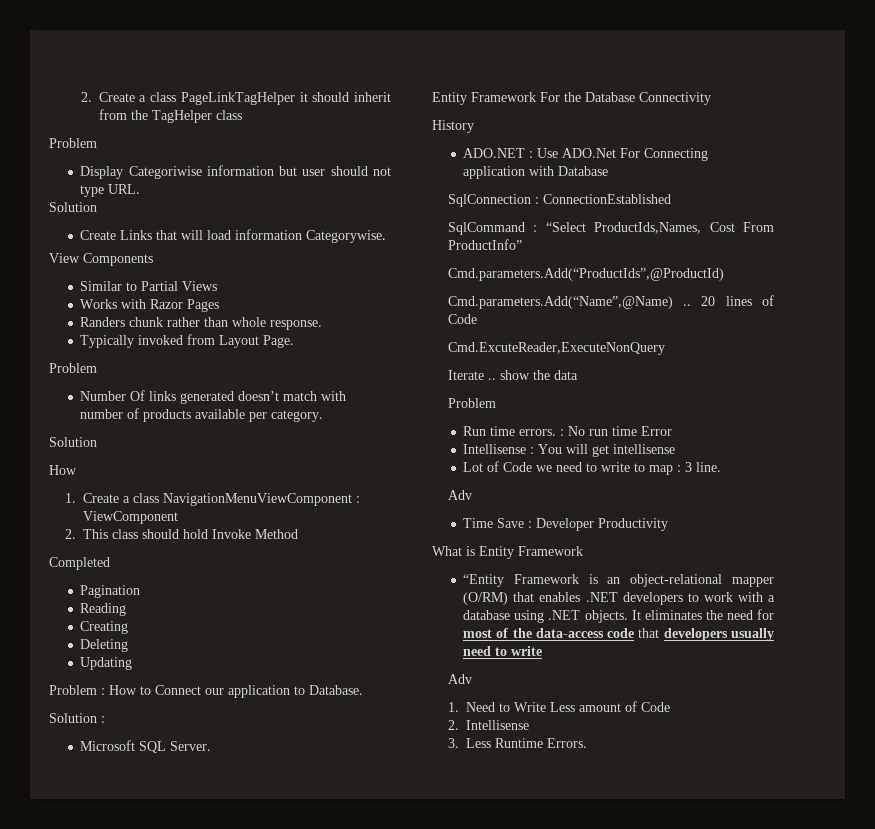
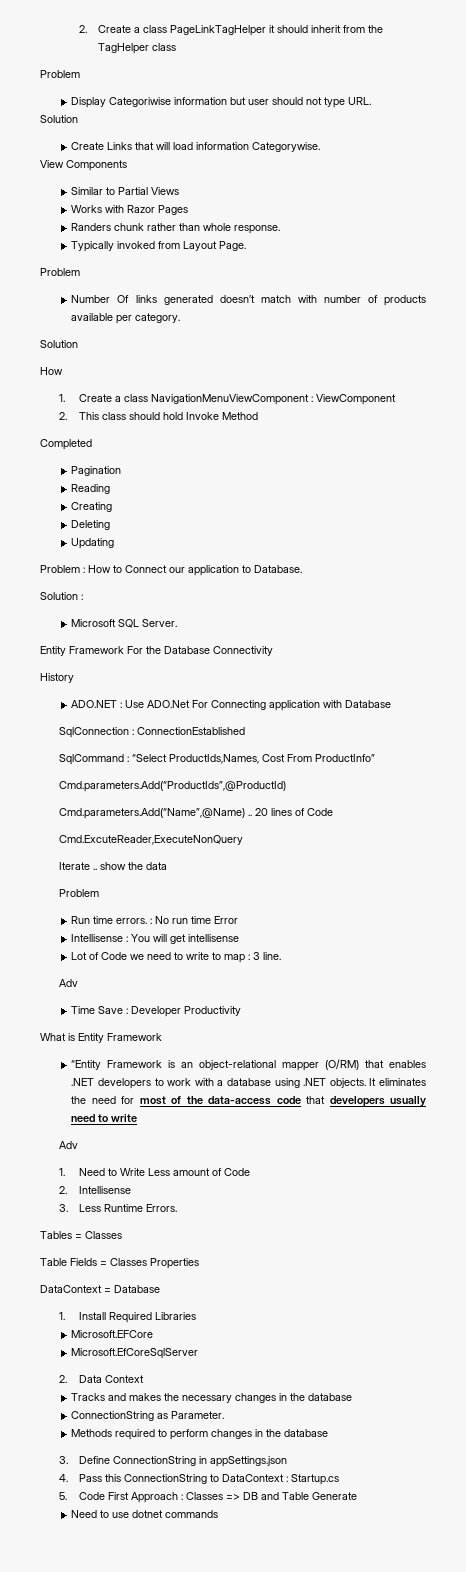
+ Tables = Classes
+ Table Fields = Classes Properties
+ DataContext = Database
+ 1. Install Required Libraries
+ Microsoft.EFCore
+ Microsoft.EfCoreSqlServer
+ 2. Data Context
+ Tracks and makes the necessary changes in the database
+ ConnectionString as Parameter.
+ Methods required to perform changes in the database
+ 3. Define ConnectionString in appSettings.json
+ 4. Pass this ConnectionString to DataContext : Startup.cs
+ 5. Code First Approach : Classes => DB and Table Generate
+ Need to use dotnet commands

